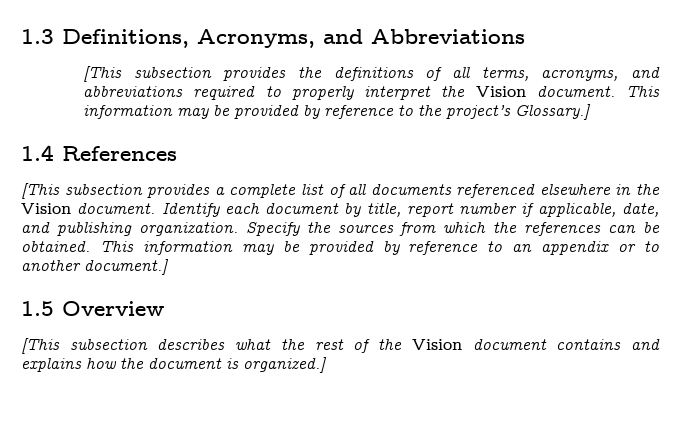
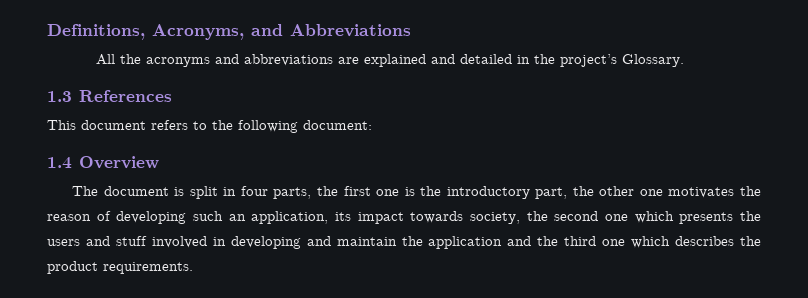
- 1.3 Definitions, Acronyms, and Abbreviations
+ Definitions, Acronyms, and Abbreviations
- [This subsection provides the definitions of all terms, acronyms, and abbreviations required to properly interpret the Vision document. This information may be provided by reference to the project’s Glossary.]
- 1.4 References
- [This subsection provides a complete list of all documents referenced elsewhere in the Vision document. Identify each document by title, report number if applicable, date, and publishing organization. Specify the sources from which the references can be obtained. This information may be provided by reference to an appendix or to another document.]
- 1.5 Overview
- [This subsection describes what the rest of the Vision document contains and explains how the document is organized.]
+ All the acronyms and abbreviations are explained and detailed in the project’s Glossary.
+ 1.3 References
+ This document refers to the following document:
+ 1.4 Overview
+ The document is split in four parts, the first one is the introductory part, the other one motivates the reason of developing such an application, its impact towards society, the second one which presents the users and stuff involved in developing and maintain the application and the third one which describes the product requirements.

